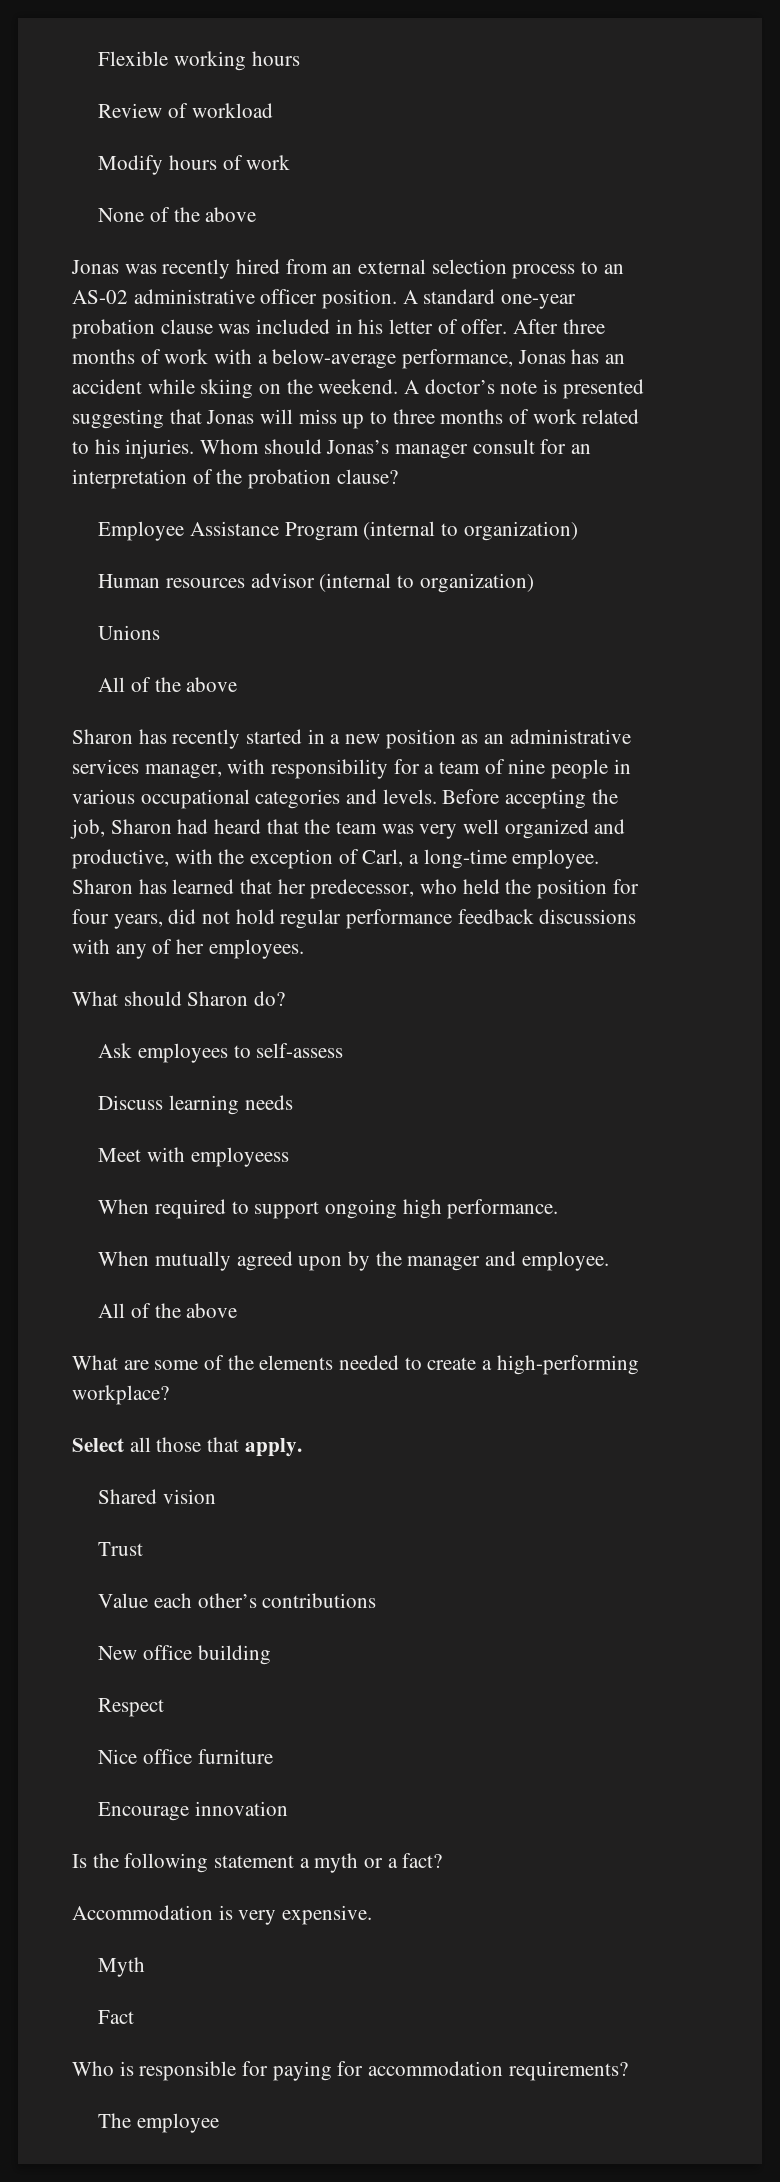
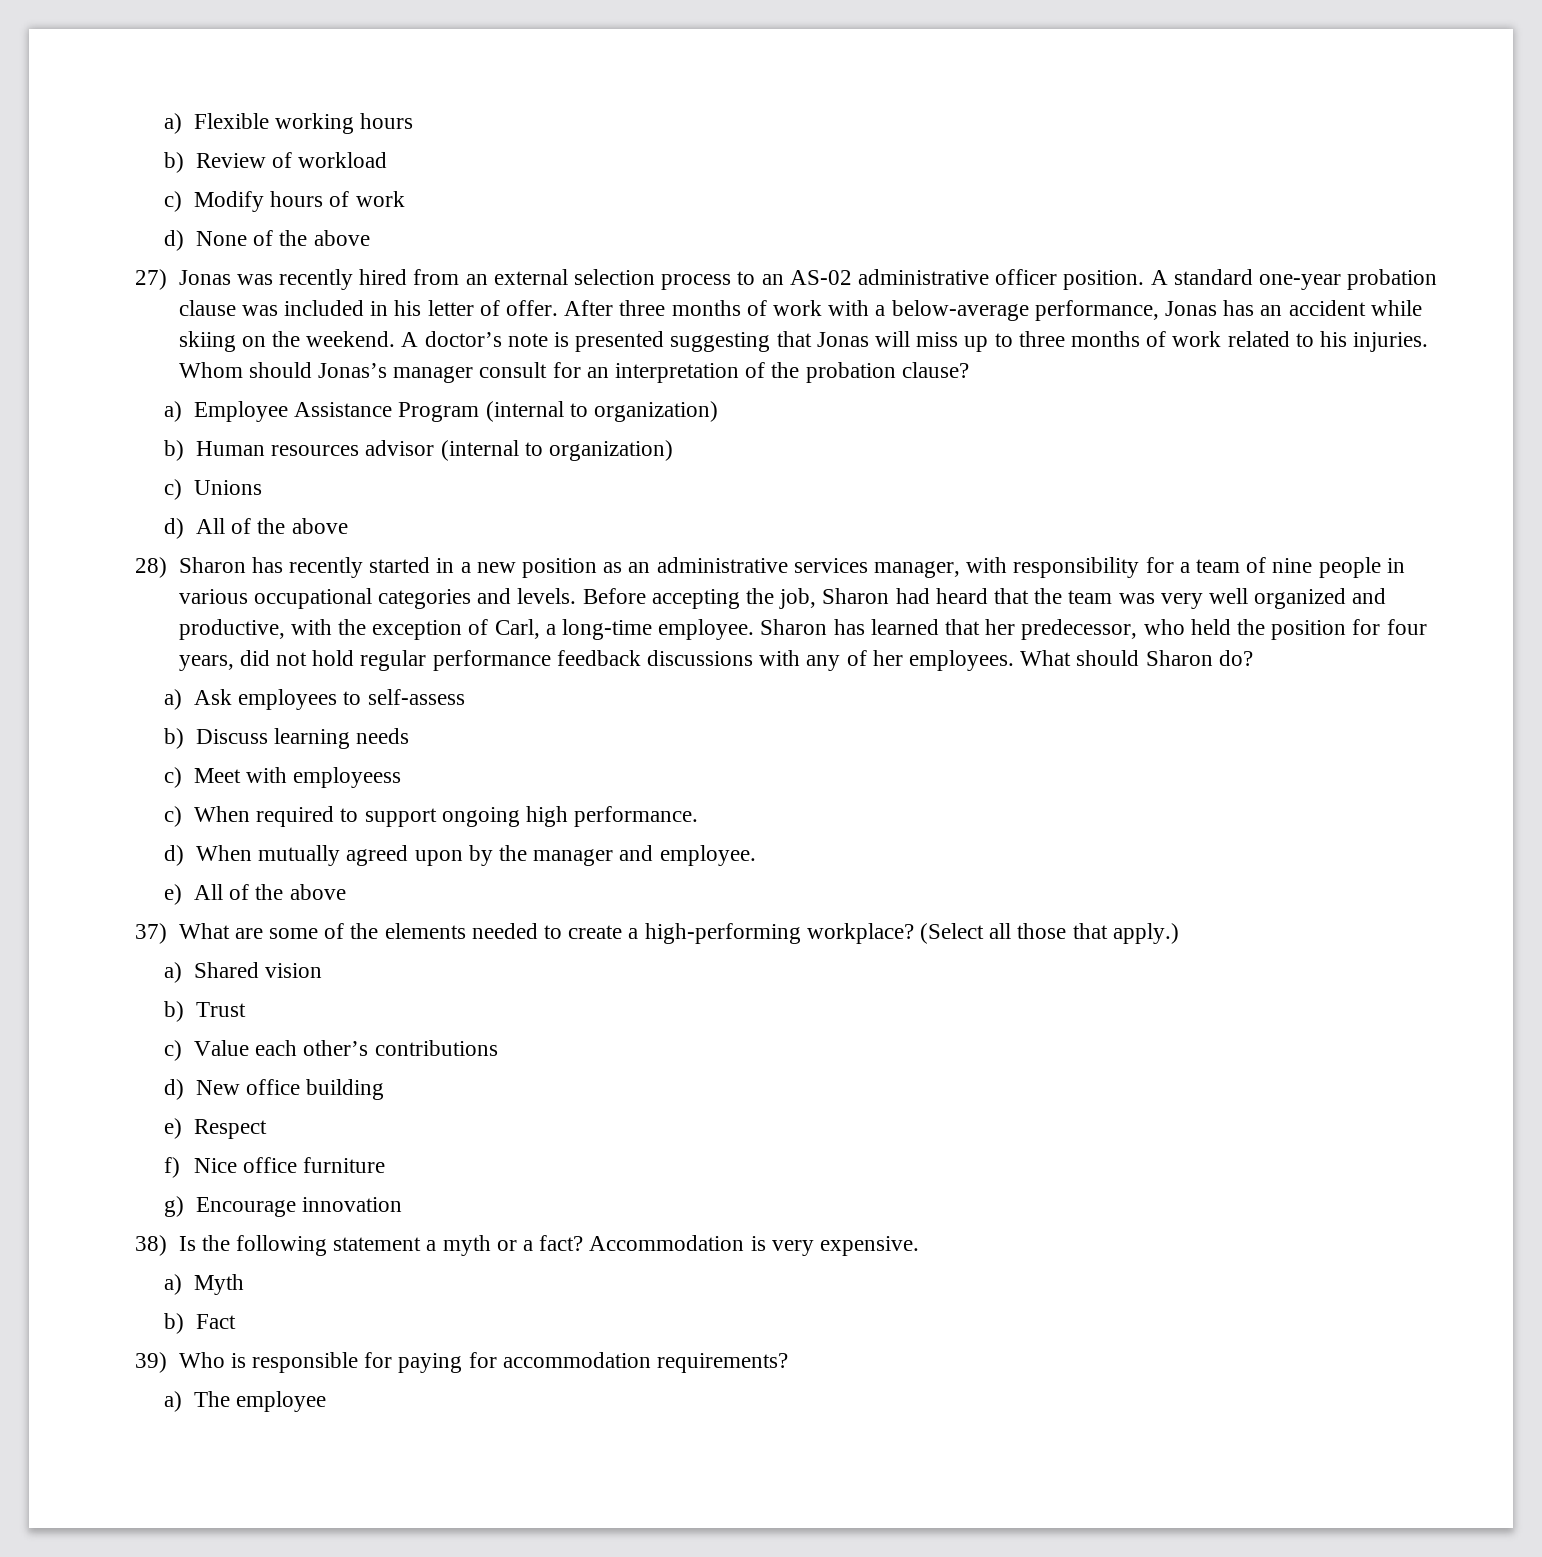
- Flexible working hours
+ a) Flexible working hours
- Review of workload
+ b) Review of workload
- Modify hours of work
+ c) Modify hours of work
- None of the above
+ d) None of the above
- Jonas was recently hired from an external selection process to an AS-02 administrative officer position.
+ 27) Jonas was recently hired from an external selection process to an AS-02 administrative officer position.
- Employee Assistance Program (internal to organization)
+ a) Employee Assistance Program (internal to organization)
- Human resources advisor (internal to organization)
+ b) Human resources advisor (internal to organization)
- Unions
- All of the above
- Sharon has recently started in a new position as an administrative services manager, with responsibility for a team of nine people in various occupational categories and levels.
+ c) Unions
+ d) All of the above
+ 28) Sharon has recently started in a new position as an administrative services manager, with responsibility for a team of nine people in various occupational categories and levels.
- Sharon has learned that her predecessor, who held the position for four years, did not hold regular performance feedback discussions with any of her employees.
- What should Sharon do?
+ Sharon has learned that her predecessor, who held the position for four years, did not hold regular performance feedback discussions with any of her employees. What should Sharon do?
- Ask employees to self-assess
+ a) Ask employees to self-assess
- Discuss learning needs
+ b) Discuss learning needs
- Meet with employeess
+ c) Meet with employeess
- When required to support ongoing high performance.
+ c) When required to support ongoing high performance.
- When mutually agreed upon by the manager and employee.
- All of the above
- What are some of the elements needed to create a high-performing workplace?
- Select all those that apply.
- Shared vision
+ d) When mutually agreed upon by the manager and employee.
+ e) All of the above
+ 37) What are some of the elements needed to create a high-performing workplace? (Select all those that apply.)
+ a) Shared vision
- Trust
+ b) Trust
- Value each other’s contributions
+ c) Value each other’s contributions
- New office building
+ d) New office building
- Respect
+ e) Respect
- Nice office furniture
+ f) Nice office furniture
- Encourage innovation
+ g) Encourage innovation
- Is the following statement a myth or a fact?
- Accommodation is very expensive.
+ 38) Is the following statement a myth or a fact? Accommodation is very expensive.
- Myth
+ a) Myth
- Fact
+ b) Fact
- Who is responsible for paying for accommodation requirements?
+ 39) Who is responsible for paying for accommodation requirements?
- The employee
+ a) The employee

